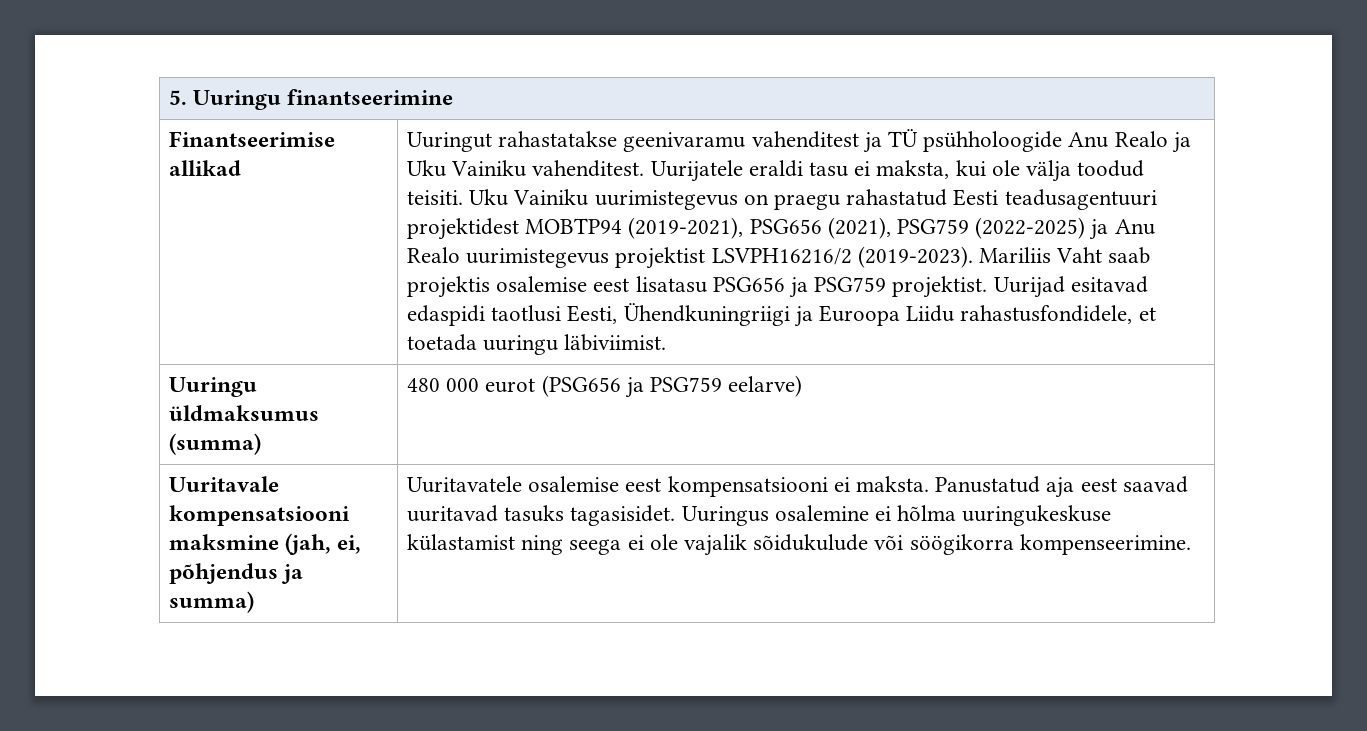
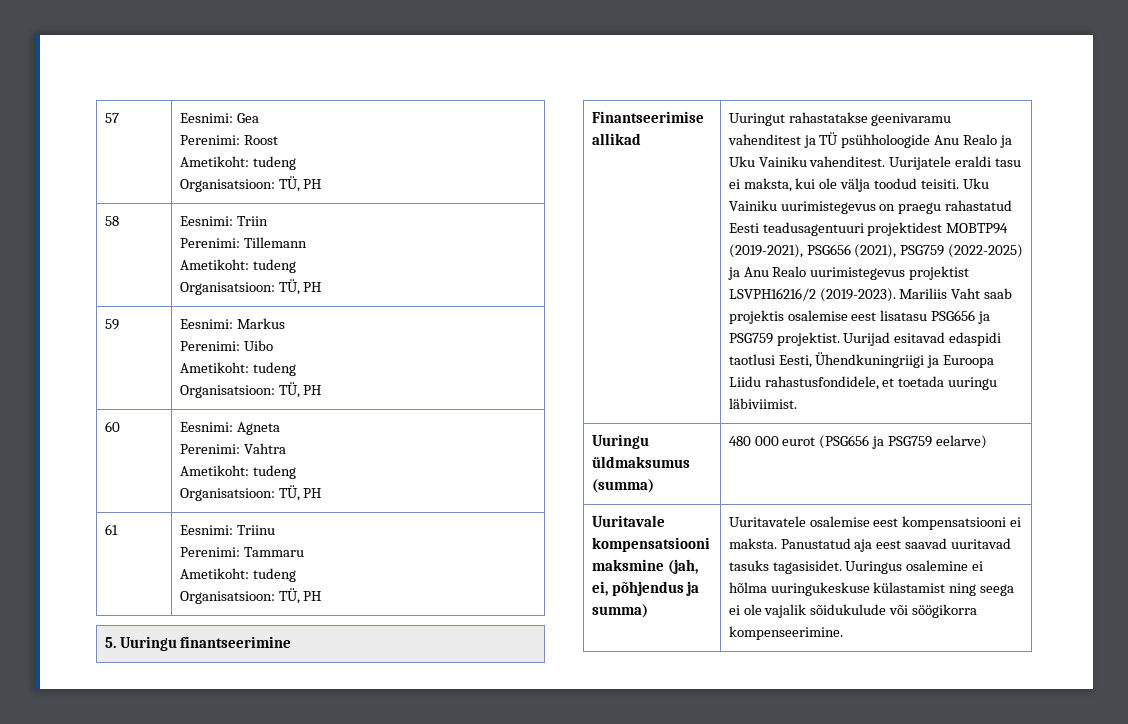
+ 57 | Eesnimi: Gea
+ Perenimi: Roost
+ Ametikoht: tudeng
+ Organisatsioon: TÜ, PH
+ 58 | Eesnimi: Triin
+ Perenimi: Tillemann
+ Ametikoht: tudeng
+ Organisatsioon: TÜ, PH
+ 59 | Eesnimi: Markus
+ Perenimi: Uibo
+ Ametikoht: tudeng
+ Organisatsioon: TÜ, PH
+ 60 | Eesnimi: Agneta
+ Perenimi: Vahtra
+ Ametikoht: tudeng
+ Organisatsioon: TÜ, PH
+ 61 | Eesnimi: Triinu
+ Perenimi: Tammaru
+ Ametikoht: tudeng
+ Organisatsioon: TÜ, PH

